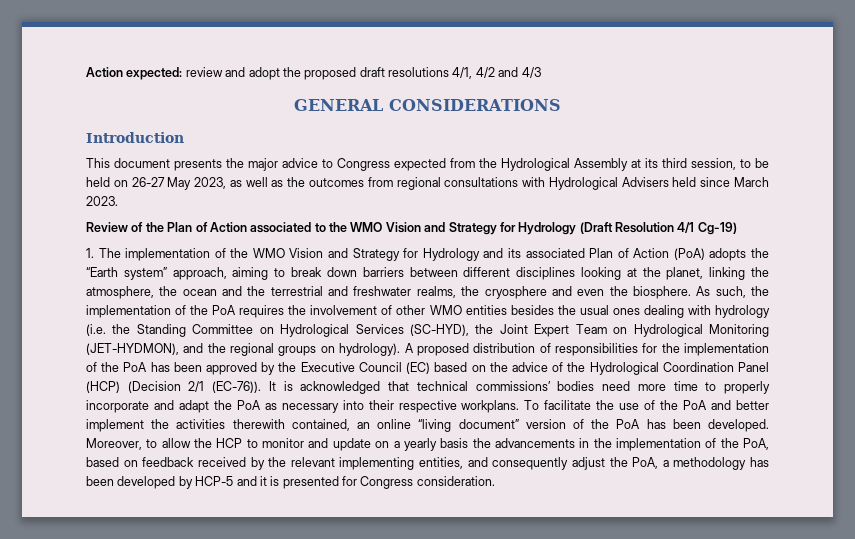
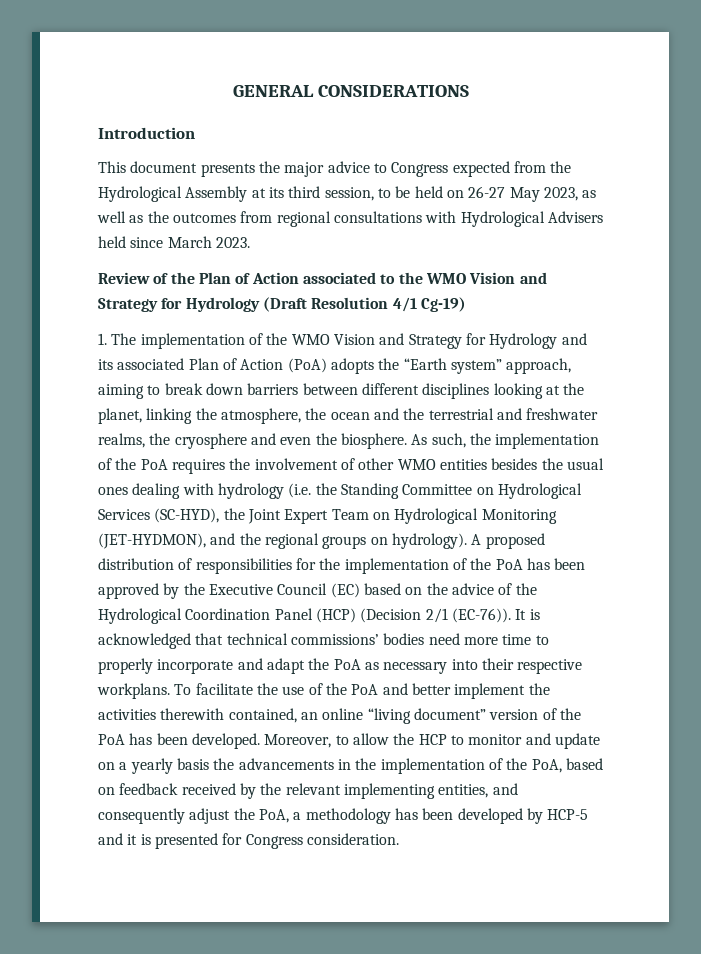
- Action expected: review and adopt the proposed draft resolutions 4/1, 4/2 and 4/3

